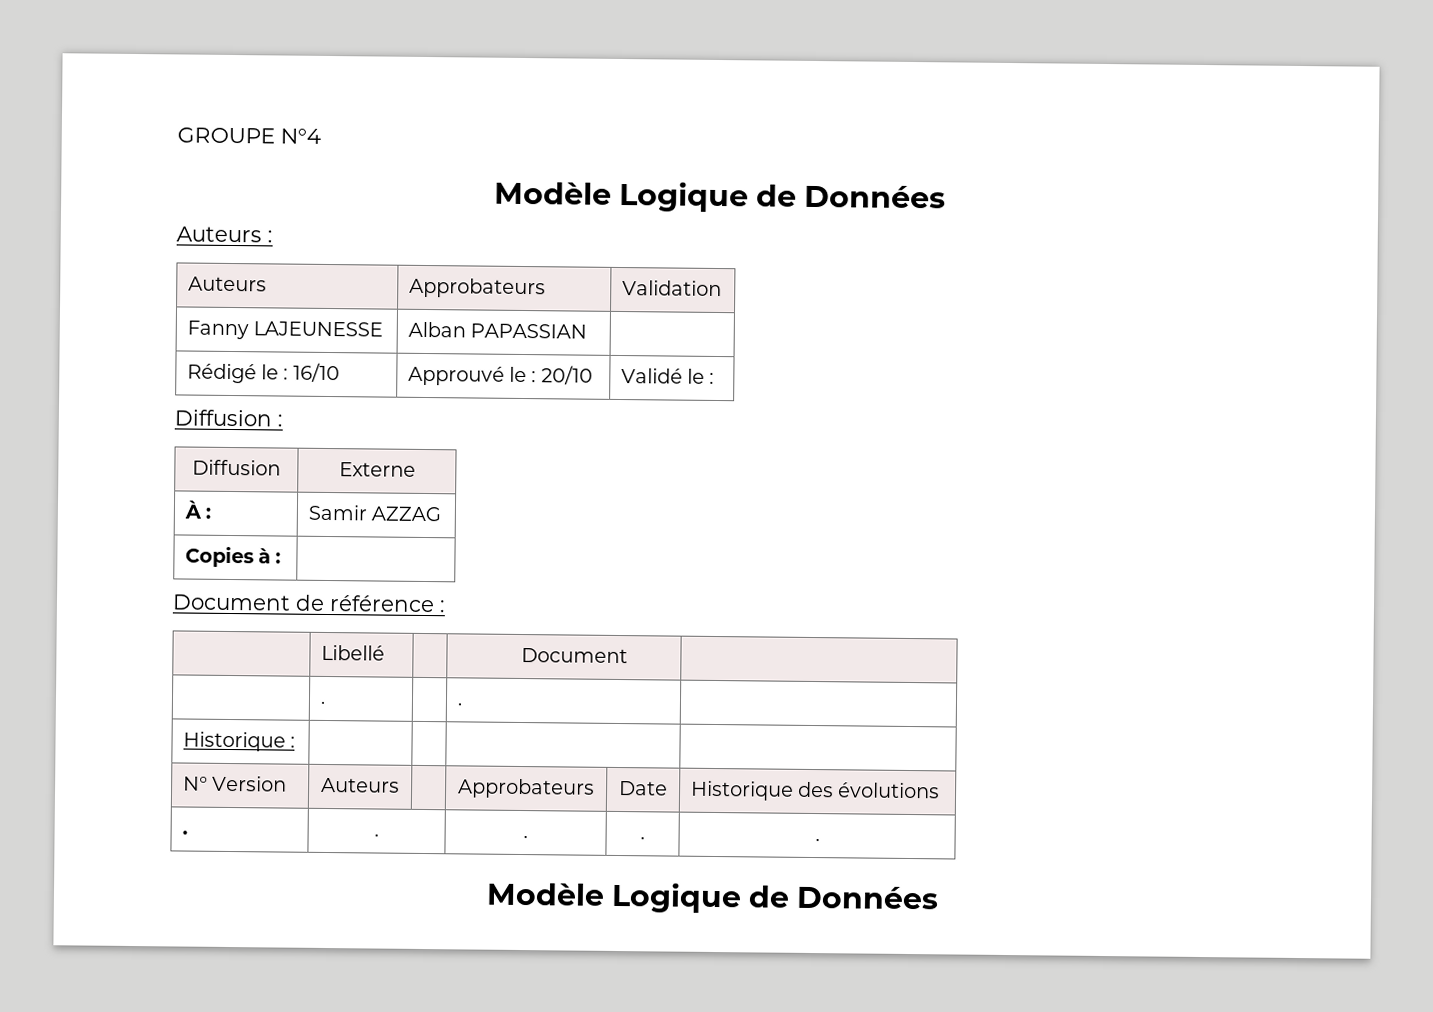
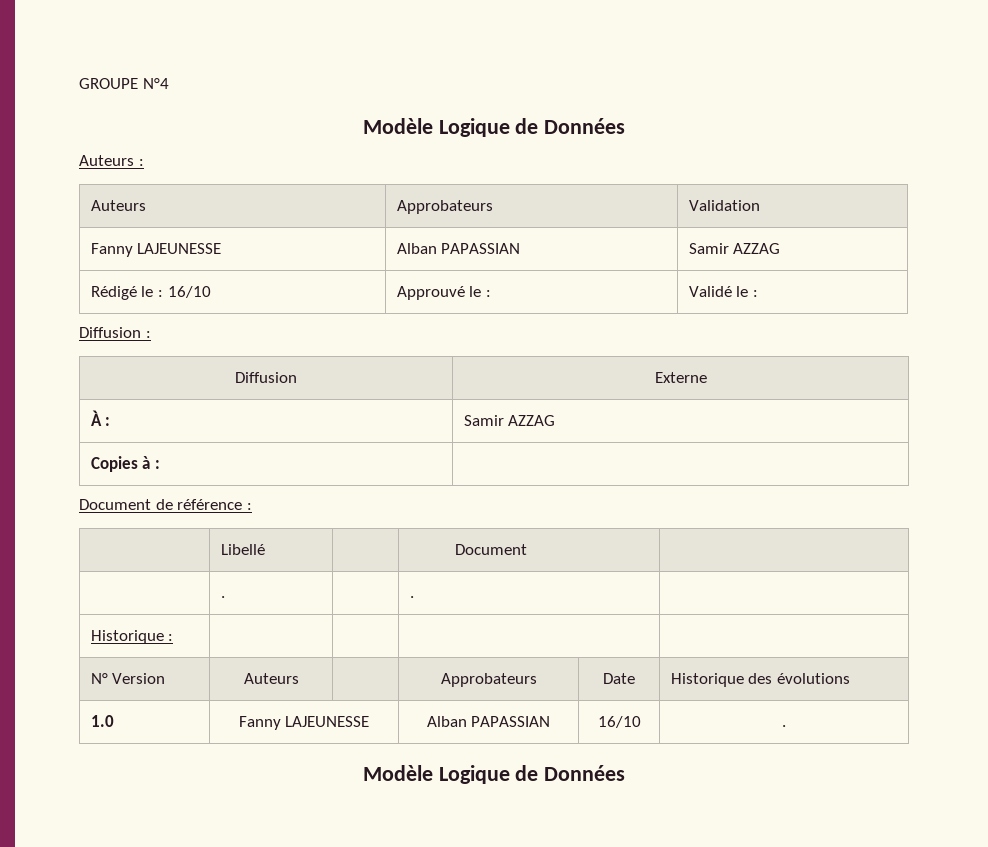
- Fanny LAJEUNESSE | Alban PAPASSIAN |
+ Fanny LAJEUNESSE | Alban PAPASSIAN | Samir AZZAG
- Rédigé le : 16/10 | Approuvé le : 20/10 | Validé le :
+ Rédigé le : 16/10 | Approuvé le : | Validé le :
- . | . | . | . | .
+ 1.0 | Fanny LAJEUNESSE | Alban PAPASSIAN | 16/10 | .

